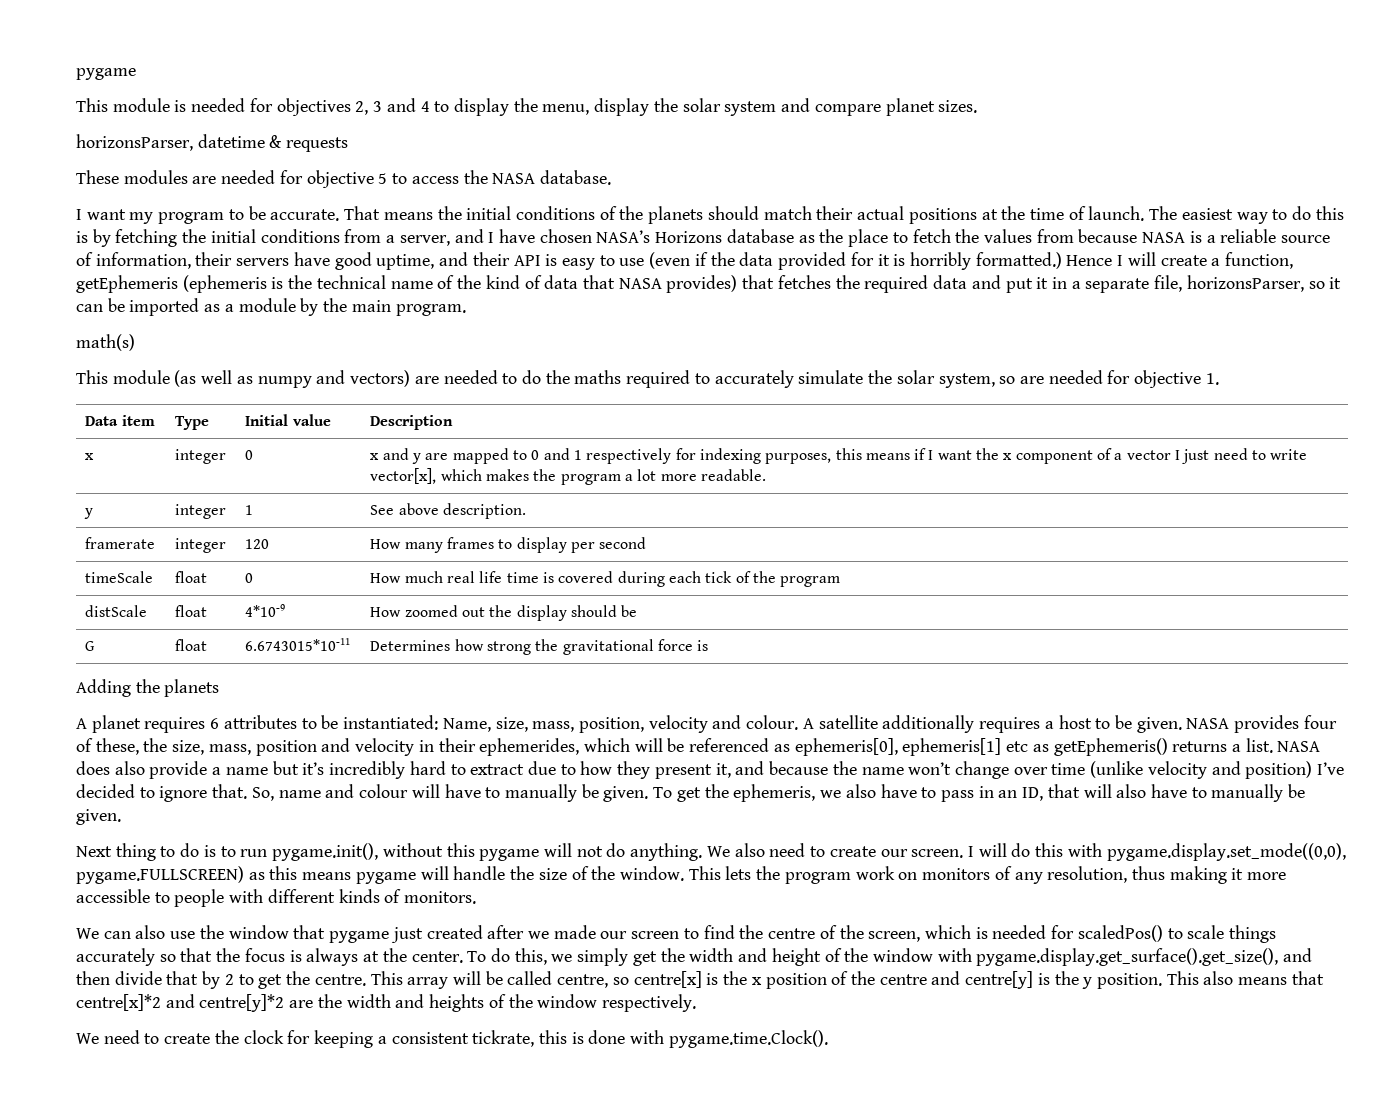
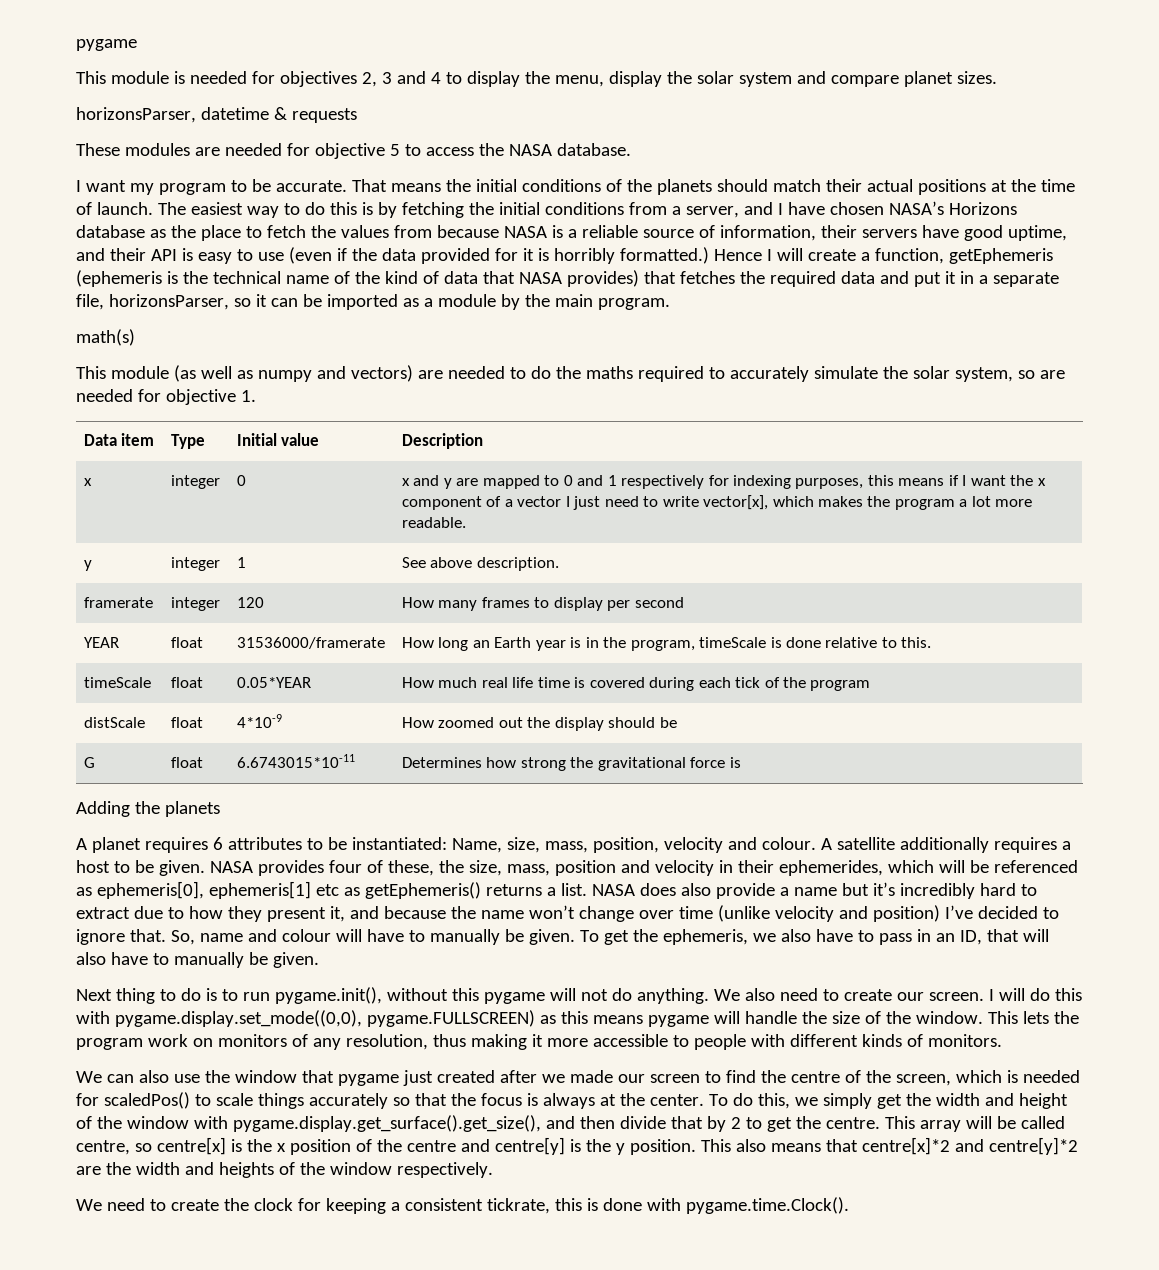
+ YEAR | float | 31536000/framerate | How long an Earth year is in the program, timeScale is done relative to this.
- timeScale | float | 0 | How much real life time is covered during each tick of the program
+ timeScale | float | 0.05*YEAR | How much real life time is covered during each tick of the program

